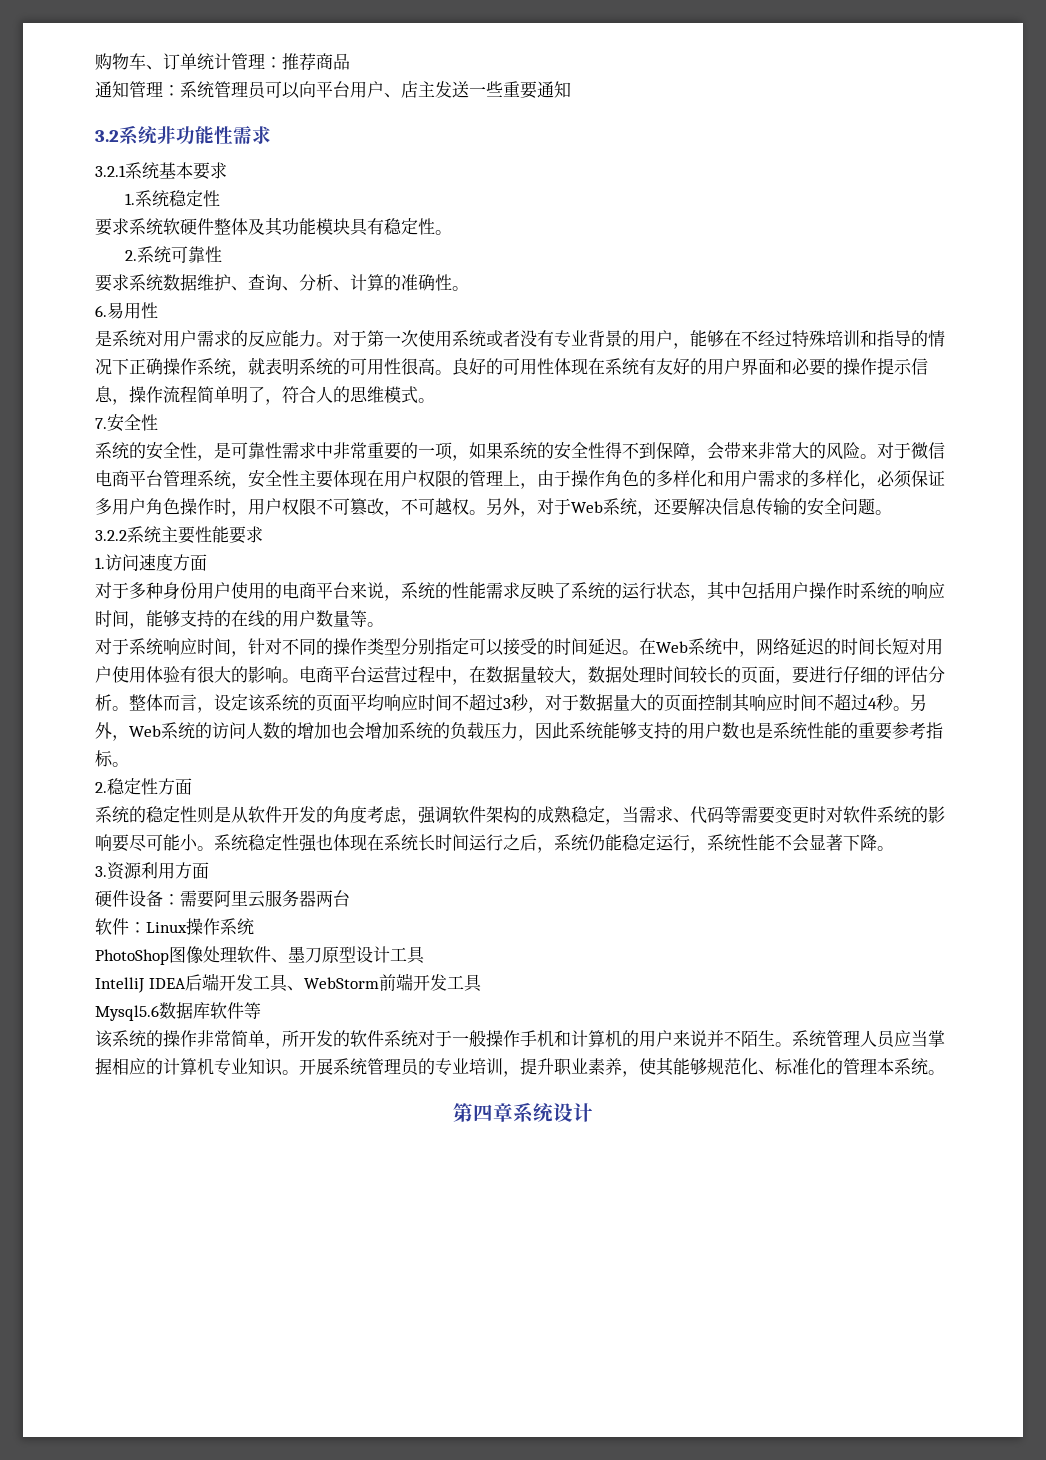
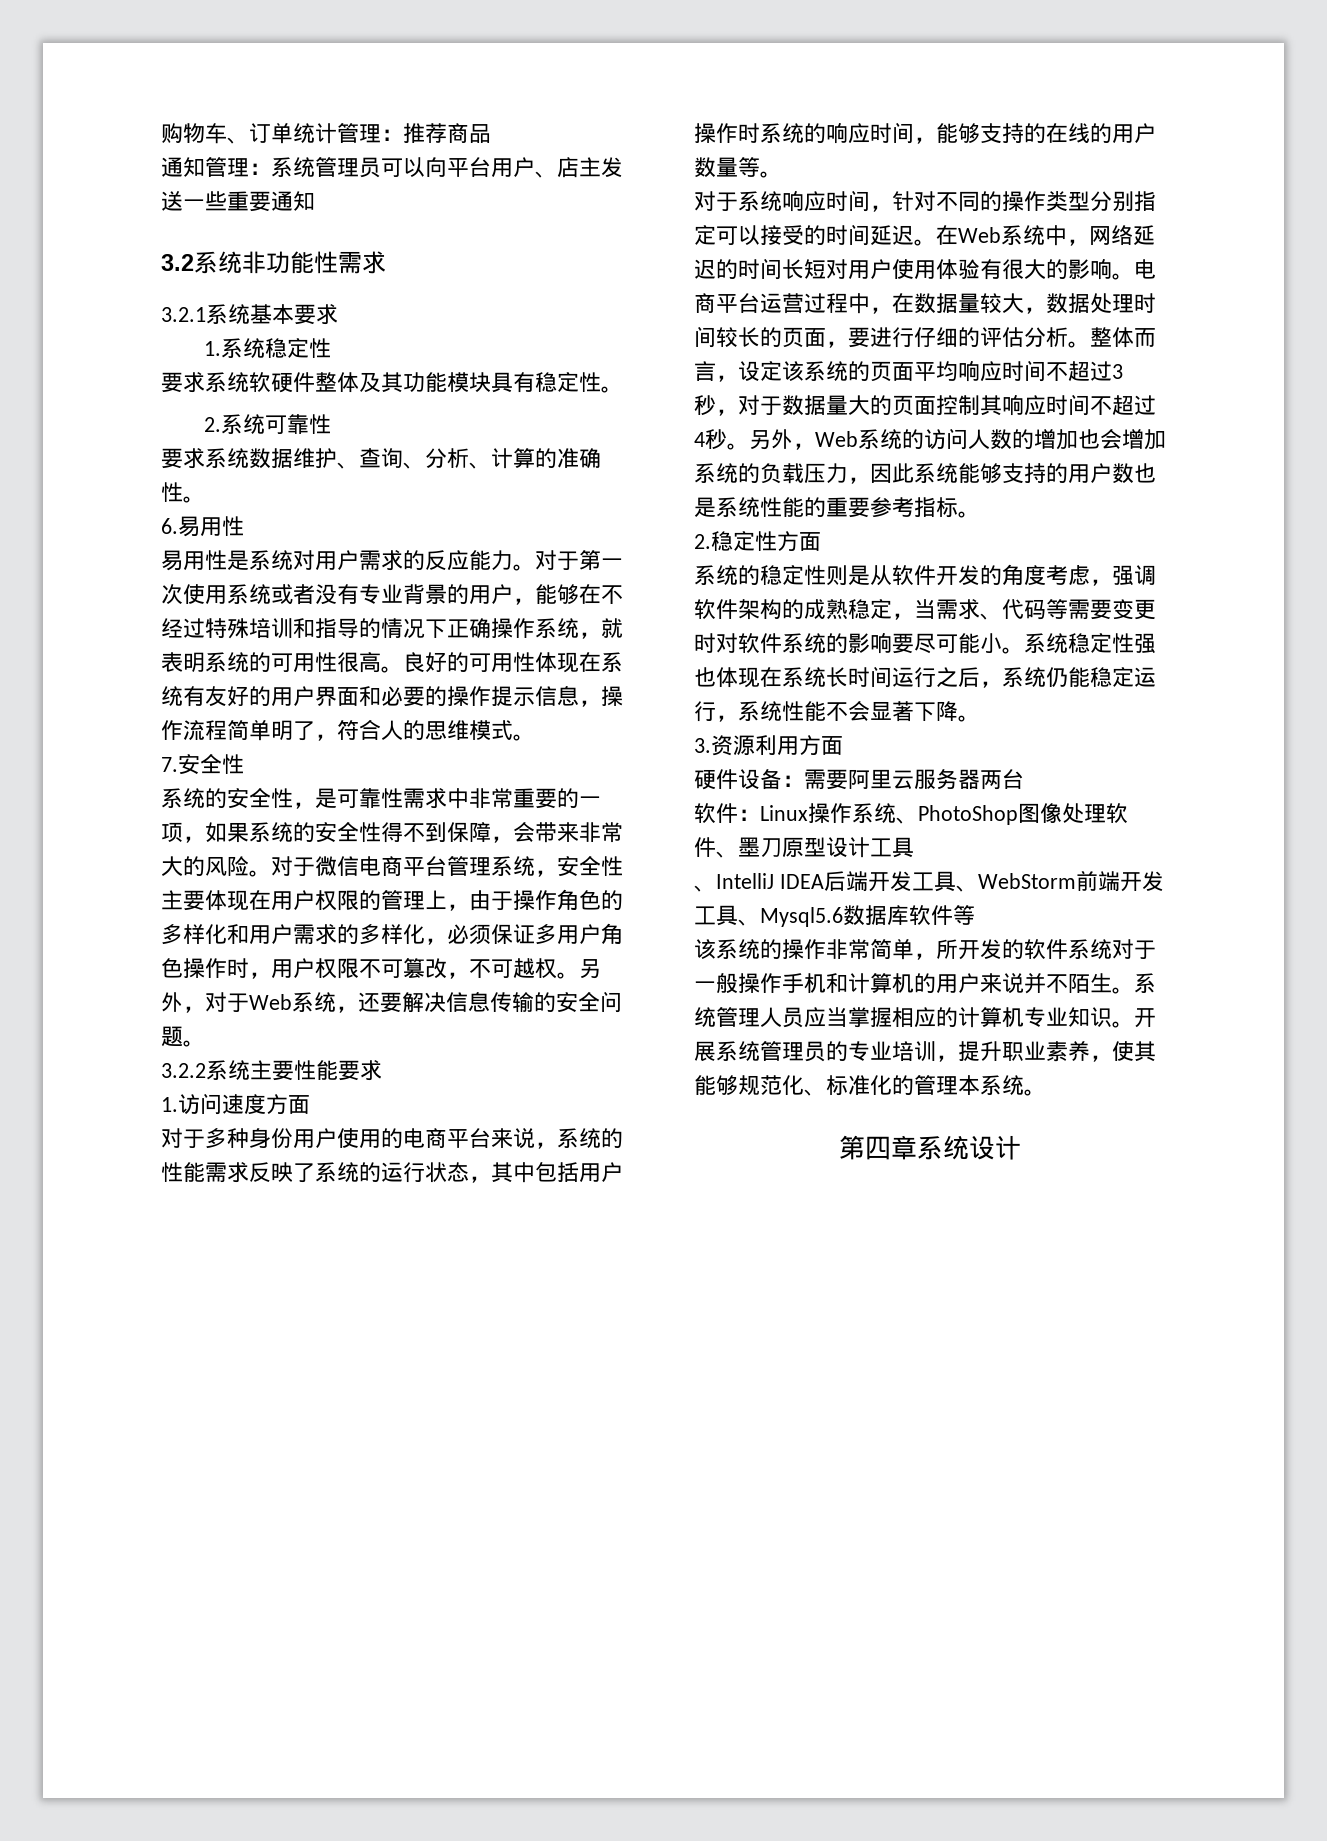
- 是系统对用户需求的反应能力。
+ 易用性是系统对用户需求的反应能力。
- 软件：Linux操作系统
- PhotoShop图像处理软件、墨刀原型设计工具
+ 软件：Linux操作系统、PhotoShop图像处理软件、墨刀原型设计工具
- IntelliJ IDEA后端开发工具、WebStorm前端开发工具
- Mysql5.6数据库软件等
+ 、IntelliJ IDEA后端开发工具、WebStorm前端开发工具、Mysql5.6数据库软件等

